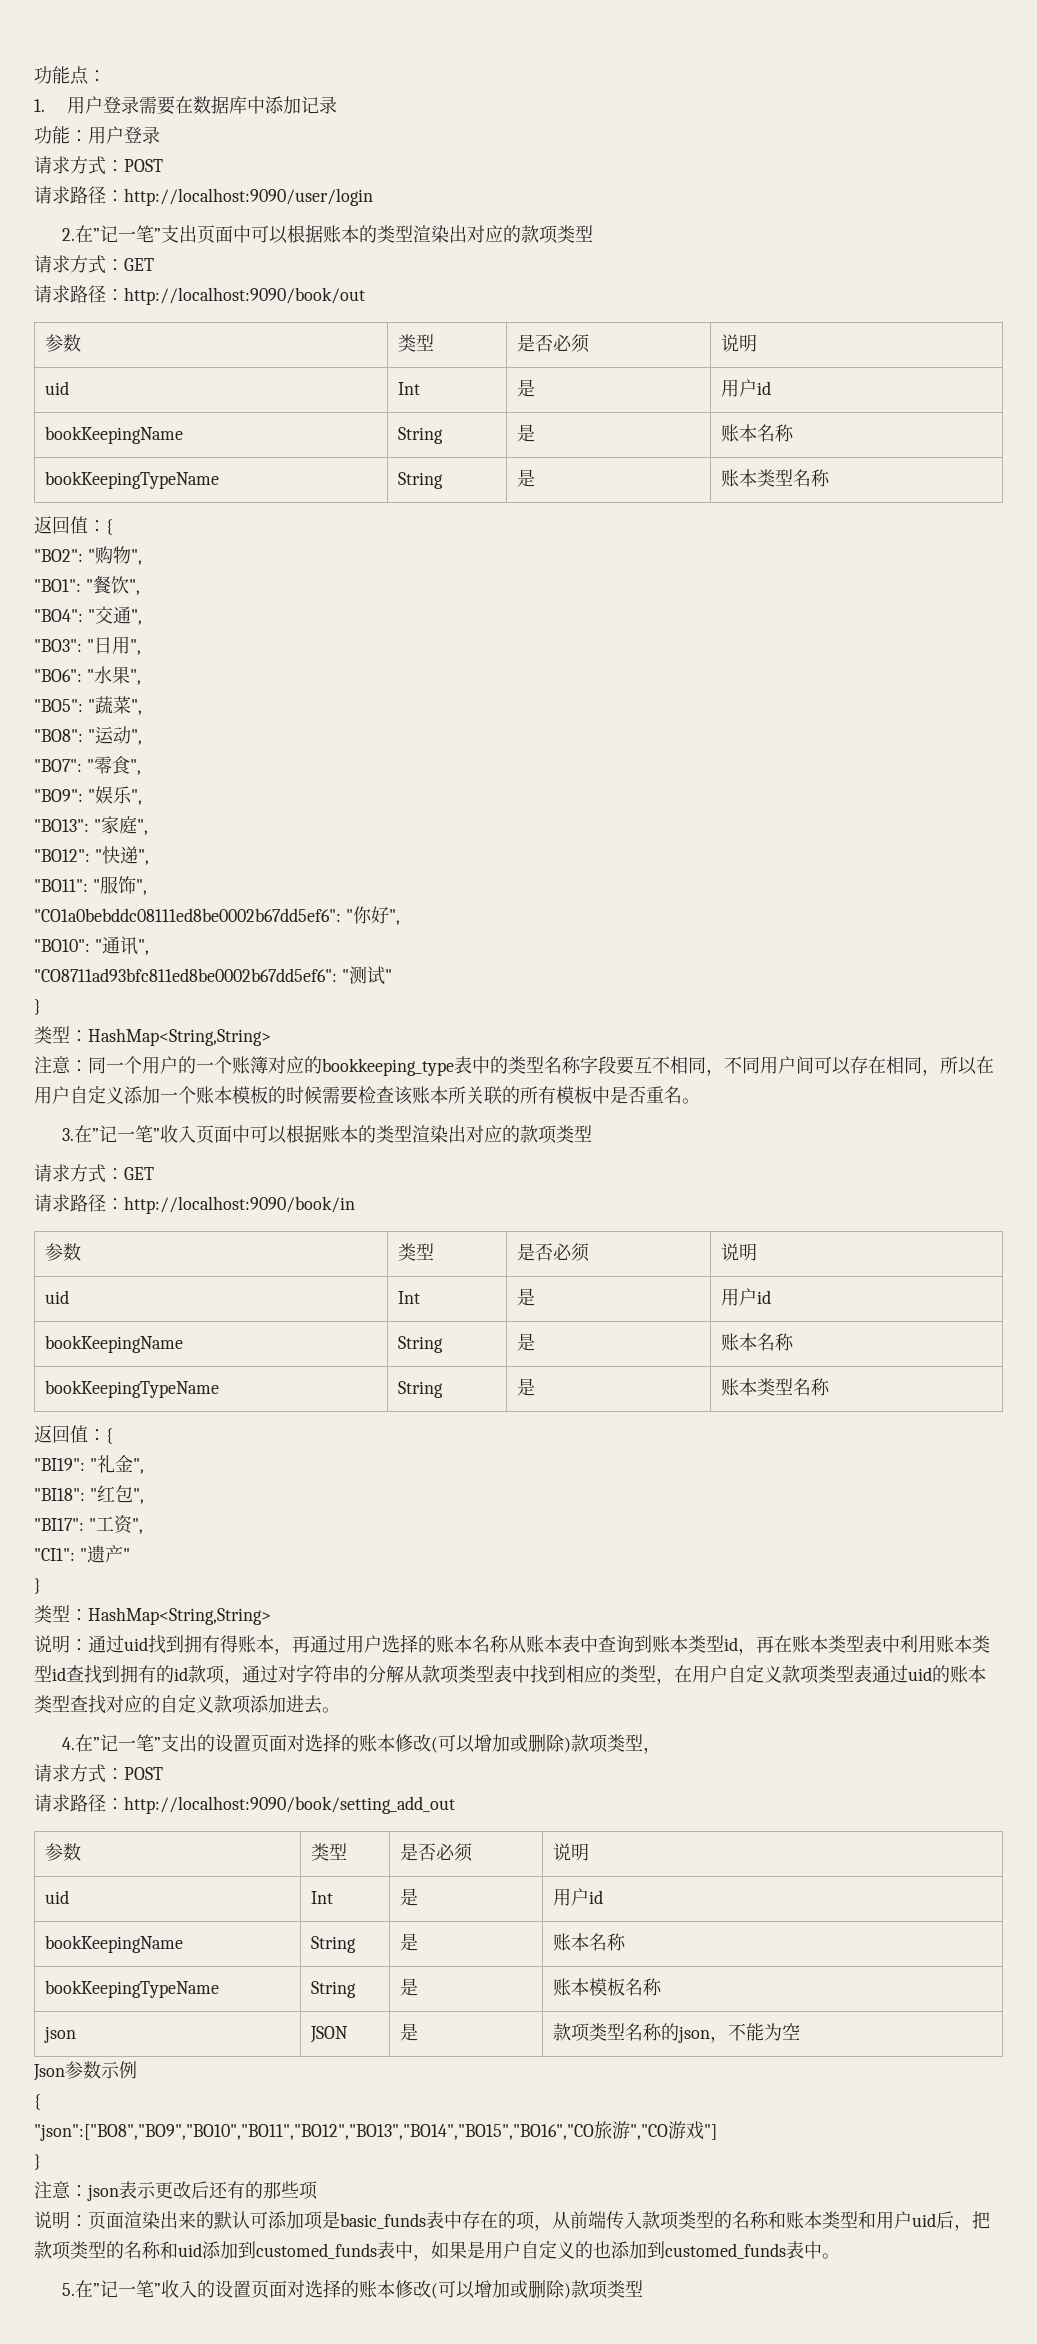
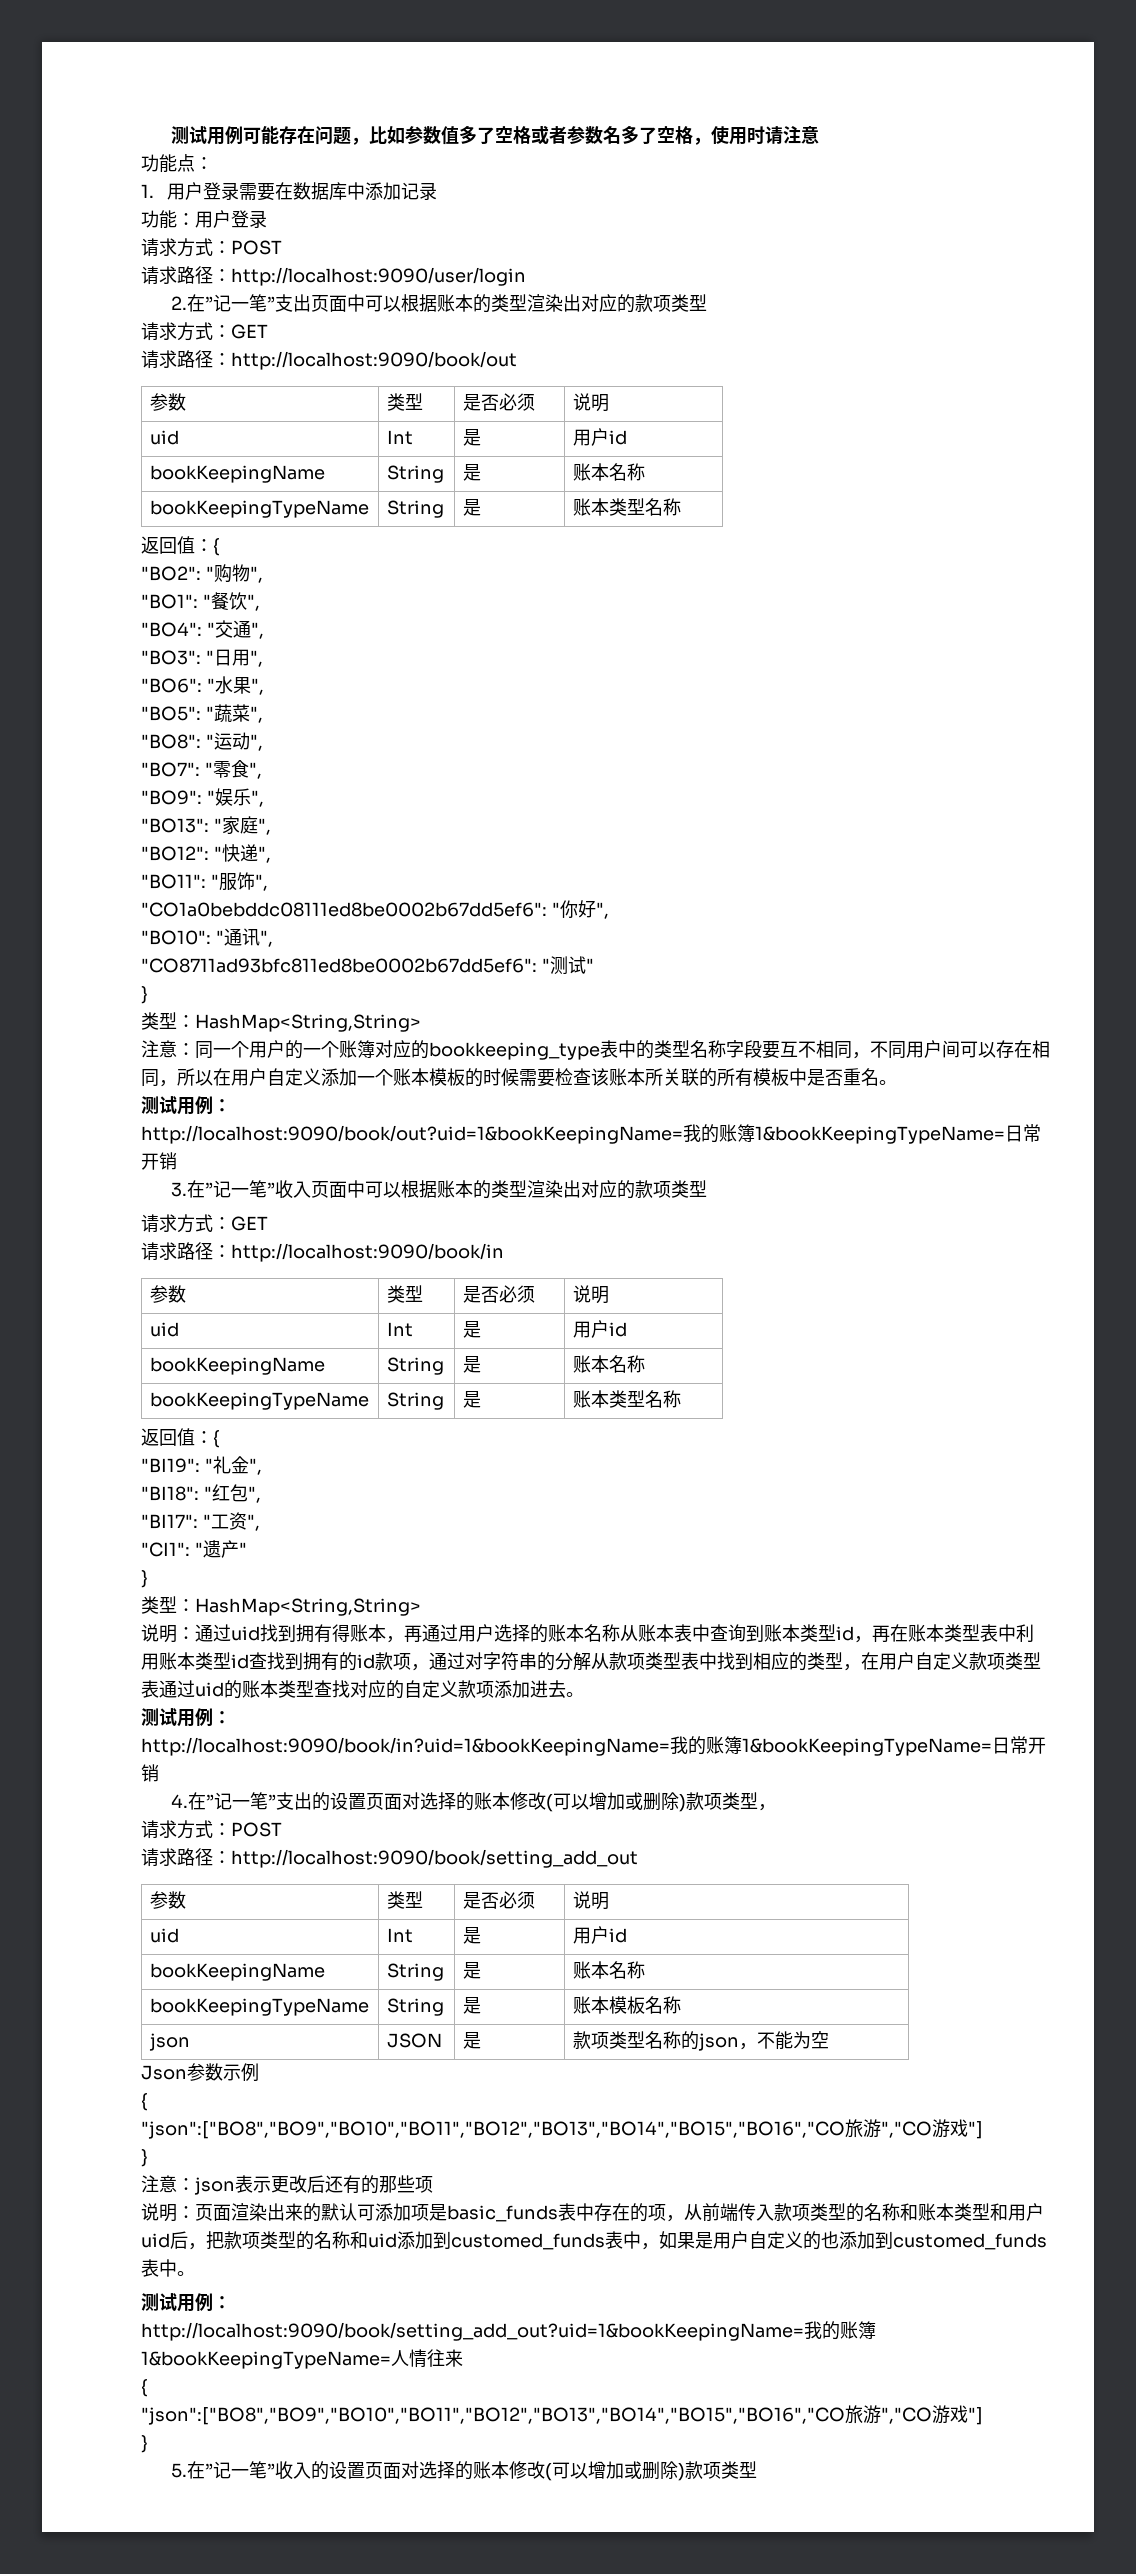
+ 测试用例可能存在问题，比如参数值多了空格或者参数名多了空格，使用时请注意
  注意：同一个用户的一个账簿对应的bookkeeping_type表中的类型名称字段要互不相同，不同用户间可以存在相同，所以在用户自定义添加一个账本模板的时候需要检查该账本所关联的所有模板中是否重名。
+ 测试用例：
+ http://localhost:9090/book/out?uid=1&bookKeepingName=我的账簿1&bookKeepingTypeName=日常开销
  通过uid找到拥有得账本，再通过用户选择的账本名称从账本表中查询到账本类型id，再在账本类型表中利用账本类型id查找到拥有的id款项，通过对字符串的分解从款项类型表中找到相应的类型，在用户自定义款项类型表通过uid的账本类型查找对应的自定义款项添加进去。
+ 测试用例：
+ http://localhost:9090/book/in?uid=1&bookKeepingName=我的账簿1&bookKeepingTypeName=日常开销
  说明：页面渲染出来的默认可添加项是basic_funds表中存在的项，从前端传入款项类型的名称和账本类型和用户uid后，把款项类型的名称和uid添加到customed_funds表中，如果是用户自定义的也添加到customed_funds表中。
+ 测试用例：
+ http://localhost:9090/book/setting_add_out?uid=1&bookKeepingName=我的账簿1&bookKeepingTypeName=人情往来
+ {
+ "json":["BO8","BO9","BO10","BO11","BO12","BO13","BO14","BO15","BO16","CO旅游","CO游戏"]
+ }

